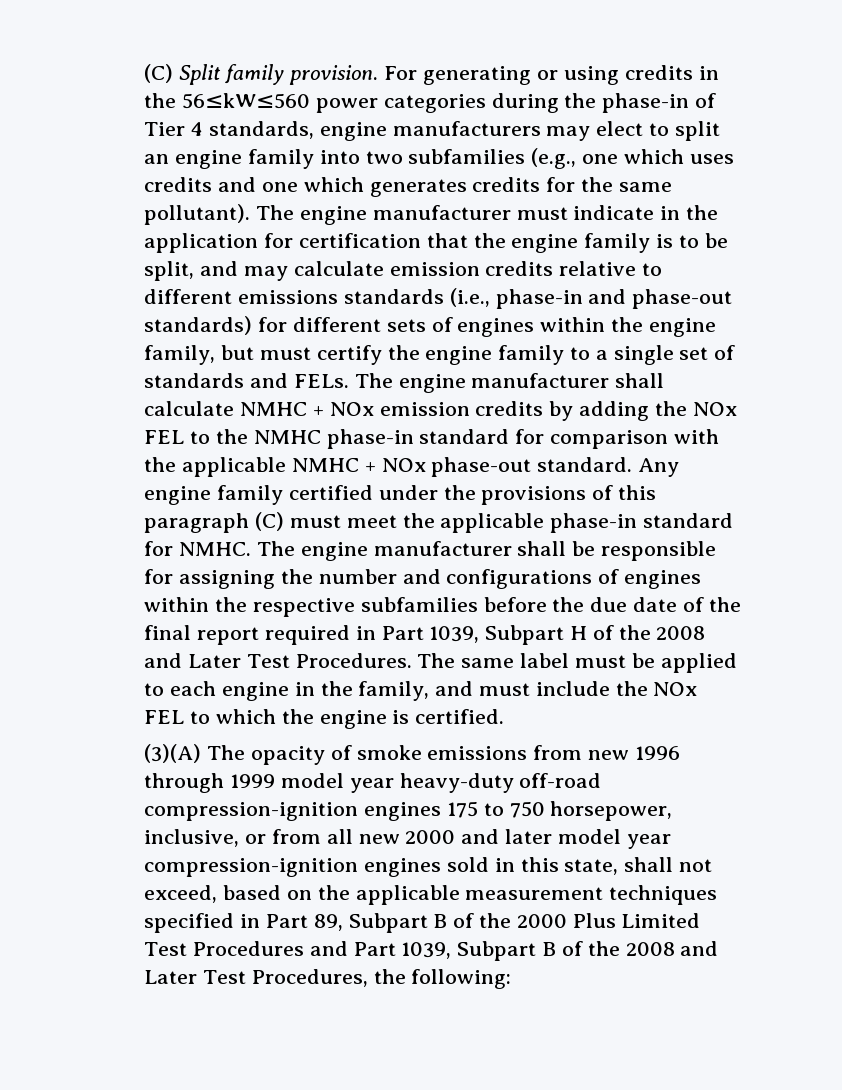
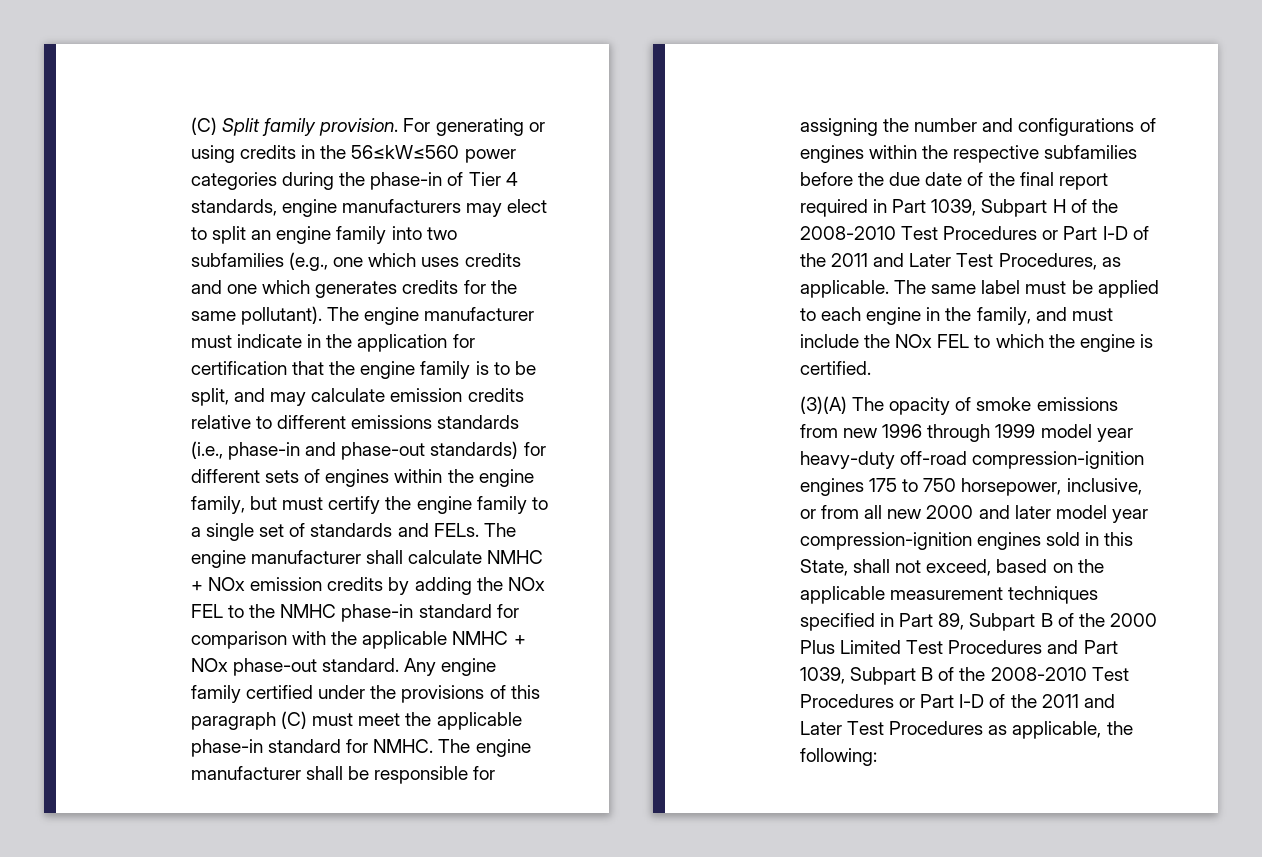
- The engine manufacturer shall be responsible for assigning the number and configurations of engines within the respective subfamilies before the due date of the final report required in Part 1039, Subpart H of the 2008 and Later Test Procedures.
+ The engine manufacturer shall be responsible for assigning the number and configurations of engines within the respective subfamilies before the due date of the final report required in Part 1039, Subpart H of the 2008-2010 Test Procedures or Part I-D of the 2011 and Later Test Procedures, as applicable.
- (3)(A) The opacity of smoke emissions from new 1996 through 1999 model year heavy-duty off-road compression-ignition engines 175 to 750 horsepower, inclusive, or from all new 2000 and later model year compression-ignition engines sold in this state, shall not exceed, based on the applicable measurement techniques specified in Part 89, Subpart B of the 2000 Plus Limited Test Procedures and Part 1039, Subpart B of the 2008 and Later Test Procedures, the following:
+ (3)(A) The opacity of smoke emissions from new 1996 through 1999 model year heavy-duty off-road compression-ignition engines 175 to 750 horsepower, inclusive, or from all new 2000 and later model year compression-ignition engines sold in this State, shall not exceed, based on the applicable measurement techniques specified in Part 89, Subpart B of the 2000 Plus Limited Test Procedures and Part 1039, Subpart B of the 2008-2010 Test Procedures or Part I-D of the 2011 and Later Test Procedures as applicable, the following:

